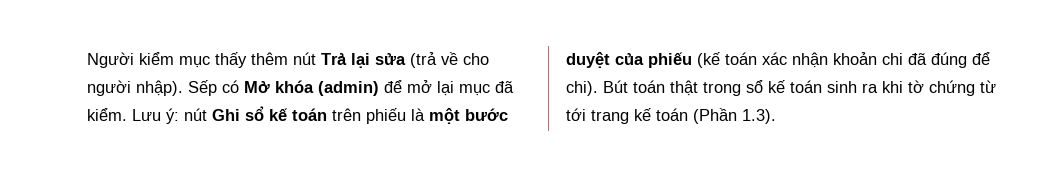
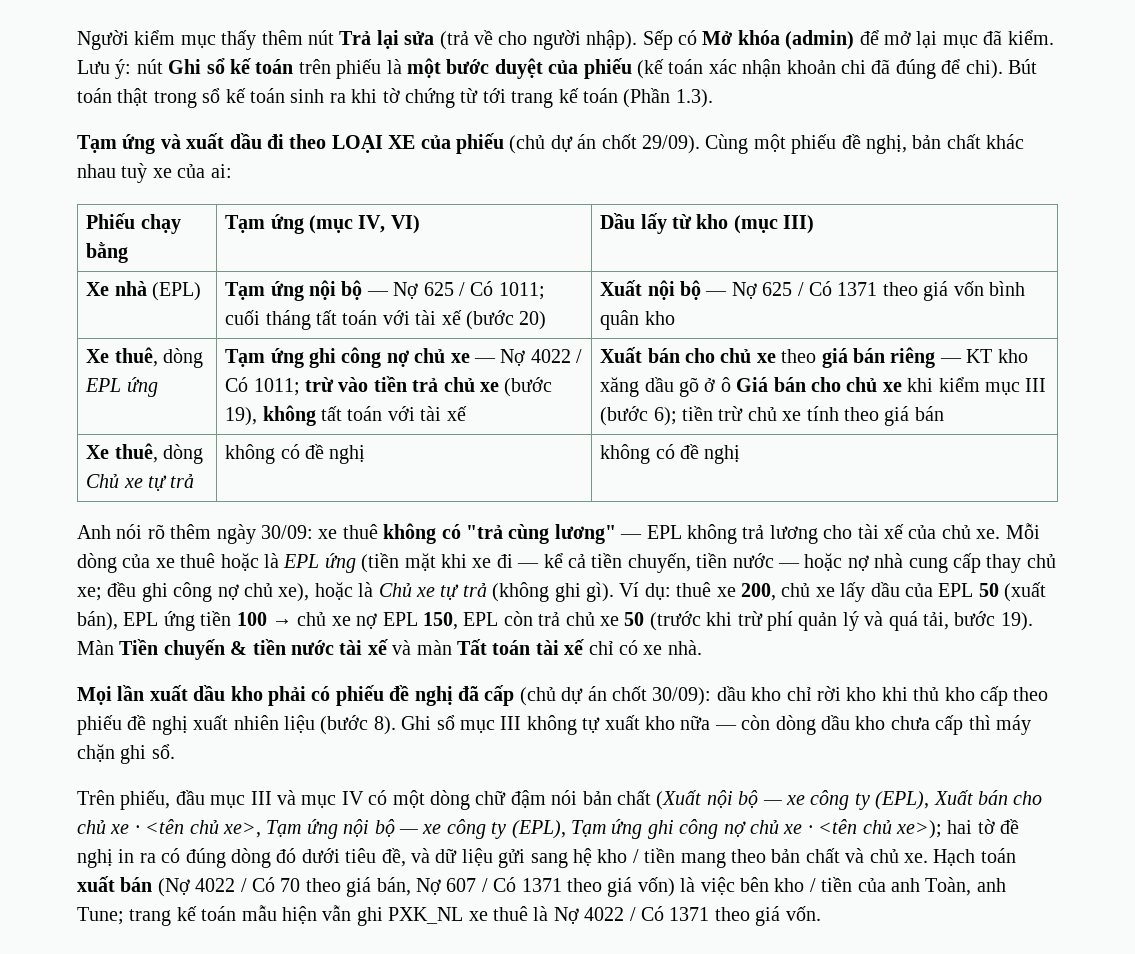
+ Tạm ứng và xuất dầu đi theo LOẠI XE của phiếu (chủ dự án chốt 29/09). Cùng một phiếu đề nghị, bản chất khác nhau tuỳ xe của ai:
+ Phiếu chạy bằng | Tạm ứng (mục IV, VI) | Dầu lấy từ kho (mục III)
+ Xe nhà (EPL) | Tạm ứng nội bộ — Nợ 625 / Có 1011; cuối tháng tất toán với tài xế (bước 20) | Xuất nội bộ — Nợ 625 / Có 1371 theo giá vốn bình quân kho
+ Xe thuê, dòng EPL ứng | Tạm ứng ghi công nợ chủ xe — Nợ 4022 / Có 1011; trừ vào tiền trả chủ xe (bước 19), không tất toán với tài xế | Xuất bán cho chủ xe theo giá bán riêng — KT kho xăng dầu gõ ở ô Giá bán cho chủ xe khi kiểm mục III (bước 6); tiền trừ chủ xe tính theo giá bán
+ Xe thuê, dòng Chủ xe tự trả | không có đề nghị | không có đề nghị
+ Anh nói rõ thêm ngày 30/09: xe thuê không có "trả cùng lương" — EPL không trả lương cho tài xế của chủ xe. Mỗi dòng của xe thuê hoặc là EPL ứng (tiền mặt khi xe đi — kể cả tiền chuyến, tiền nước — hoặc nợ nhà cung cấp thay chủ xe; đều ghi công nợ chủ xe), hoặc là Chủ xe tự trả (không ghi gì). Ví dụ: thuê xe 200, chủ xe lấy dầu của EPL 50 (xuất bán), EPL ứng tiền 100 → chủ xe nợ EPL 150, EPL còn trả chủ xe 50 (trước khi trừ phí quản lý và quá tải, bước 19). Màn Tiền chuyến & tiền nước tài xế và màn Tất toán tài xế chỉ có xe nhà.
+ Mọi lần xuất dầu kho phải có phiếu đề nghị đã cấp (chủ dự án chốt 30/09): dầu kho chỉ rời kho khi thủ kho cấp theo phiếu đề nghị xuất nhiên liệu (bước 8). Ghi sổ mục III không tự xuất kho nữa — còn dòng dầu kho chưa cấp thì máy chặn ghi sổ.
+ Trên phiếu, đầu mục III và mục IV có một dòng chữ đậm nói bản chất (Xuất nội bộ — xe công ty (EPL), Xuất bán cho chủ xe · <tên chủ xe>, Tạm ứng nội bộ — xe công ty (EPL), Tạm ứng ghi công nợ chủ xe · <tên chủ xe>); hai tờ đề nghị in ra có đúng dòng đó dưới tiêu đề, và dữ liệu gửi sang hệ kho / tiền mang theo bản chất và chủ xe. Hạch toán xuất bán (Nợ 4022 / Có 70 theo giá bán, Nợ 607 / Có 1371 theo giá vốn) là việc bên kho / tiền của anh Toàn, anh Tune; trang kế toán mẫu hiện vẫn ghi PXK_NL xe thuê là Nợ 4022 / Có 1371 theo giá vốn.

